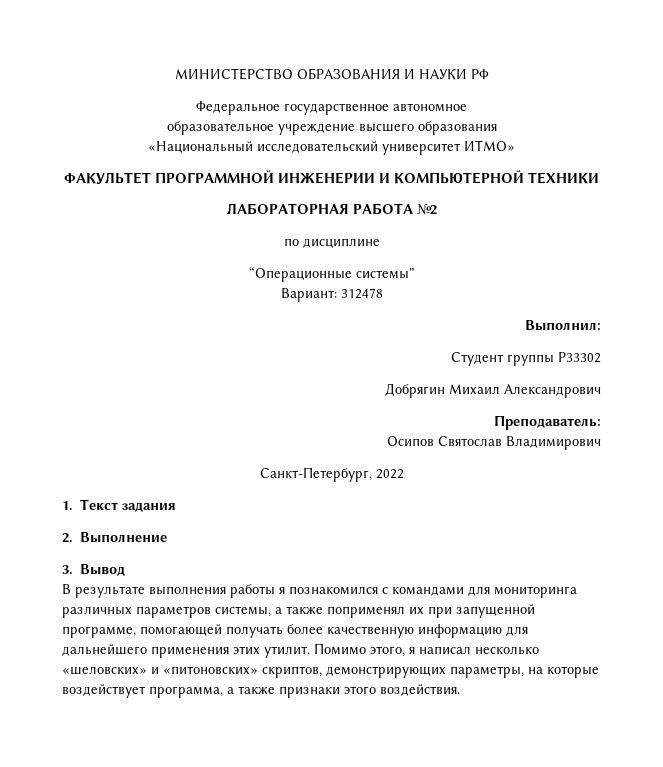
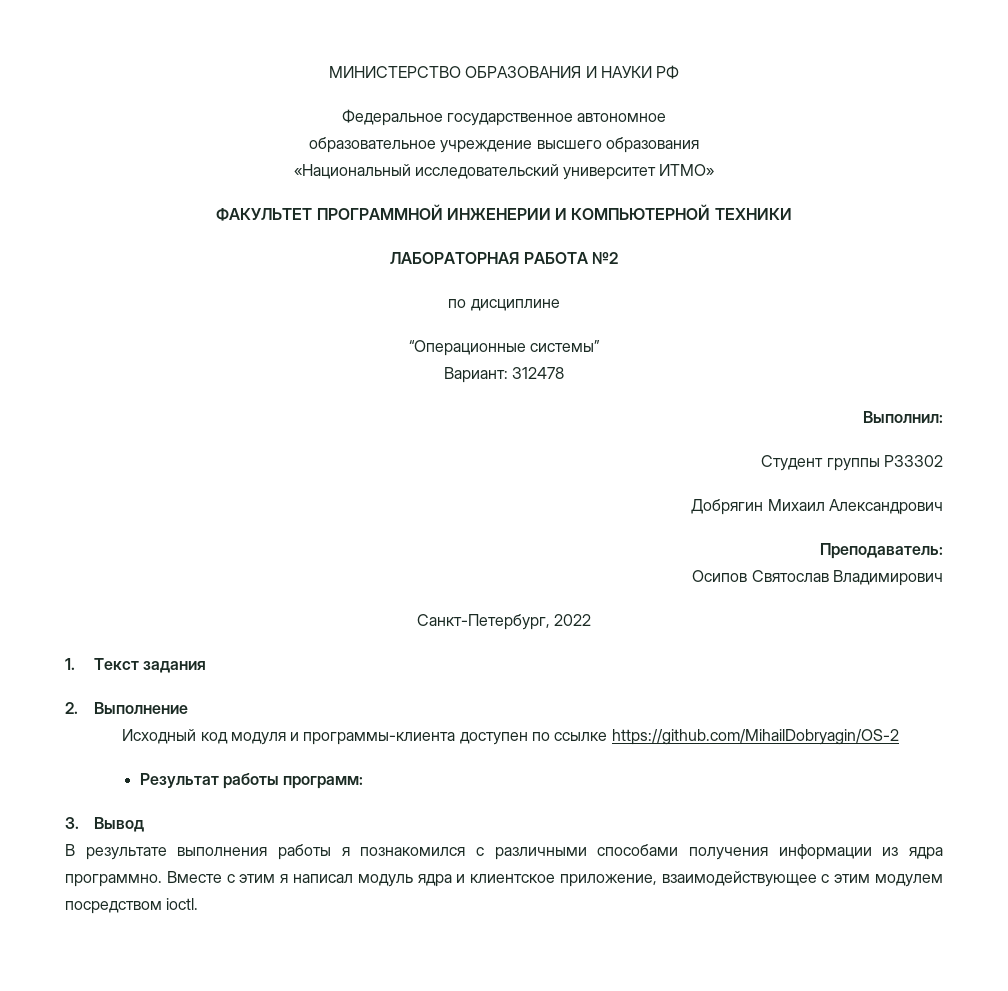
+ Исходный код модуля и программы-клиента доступен по ссылке https://github.com/MihailDobryagin/OS-2
+ Результат работы программ:
- В результате выполнения работы я познакомился с командами для мониторинга различных параметров системы, а также поприменял их при запущенной программе, помогающей получать более качественную информацию для дальнейшего применения этих утилит. Помимо этого, я написал несколько «шеловских» и «питоновских» скриптов, демонстрирующих параметры, на которые воздействует программа, а также признаки этого воздействия.
+ В результате выполнения работы я познакомился с различными способами получения информации из ядра программно. Вместе с этим я написал модуль ядра и клиентское приложение, взаимодействующее с этим модулем посредством ioctl.

